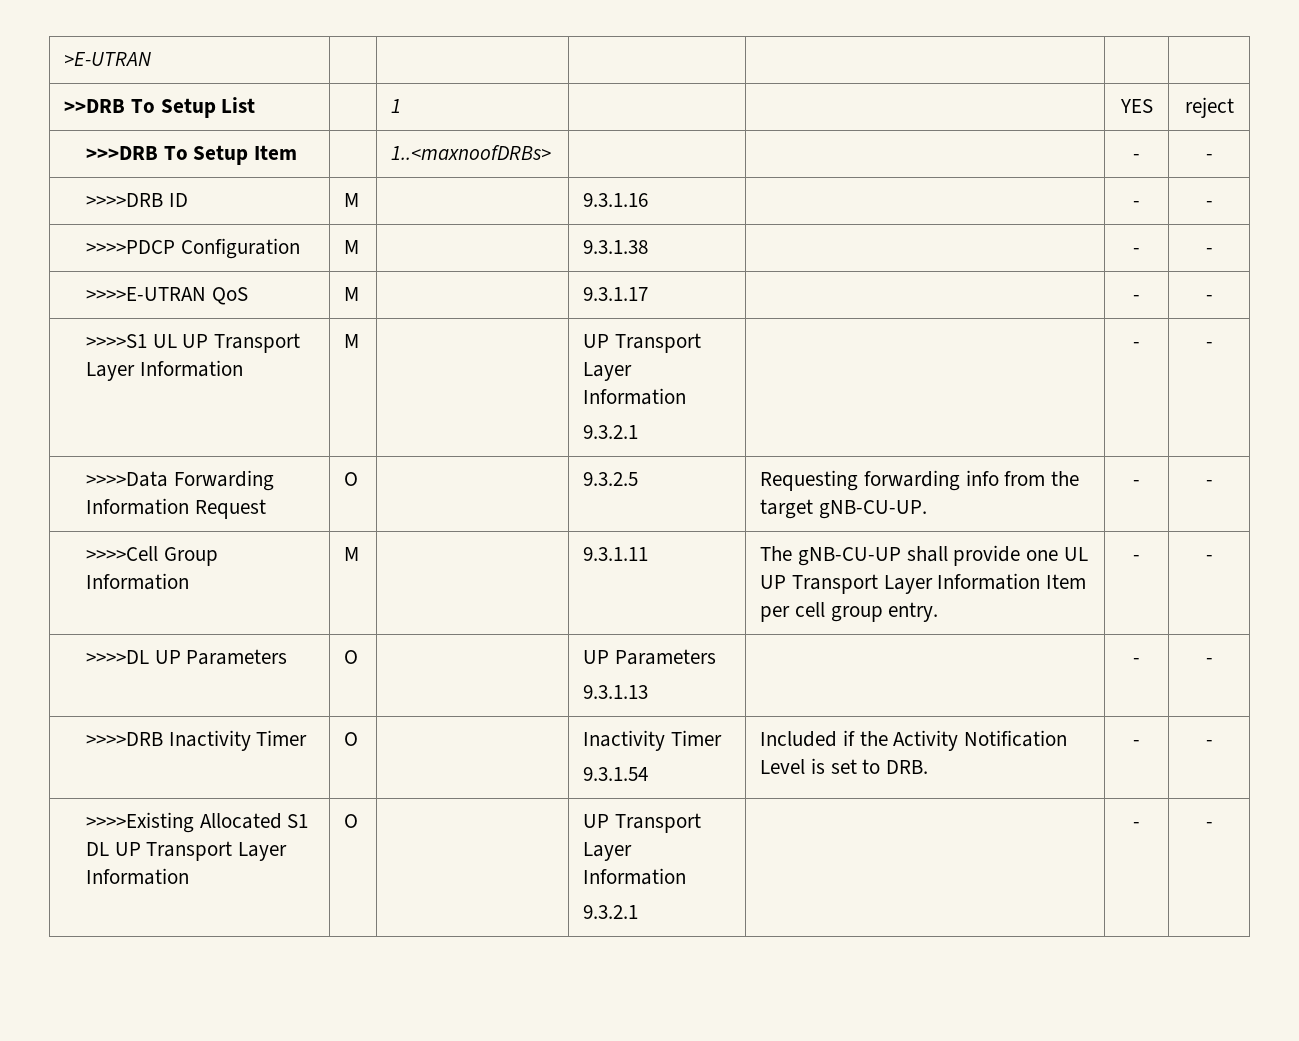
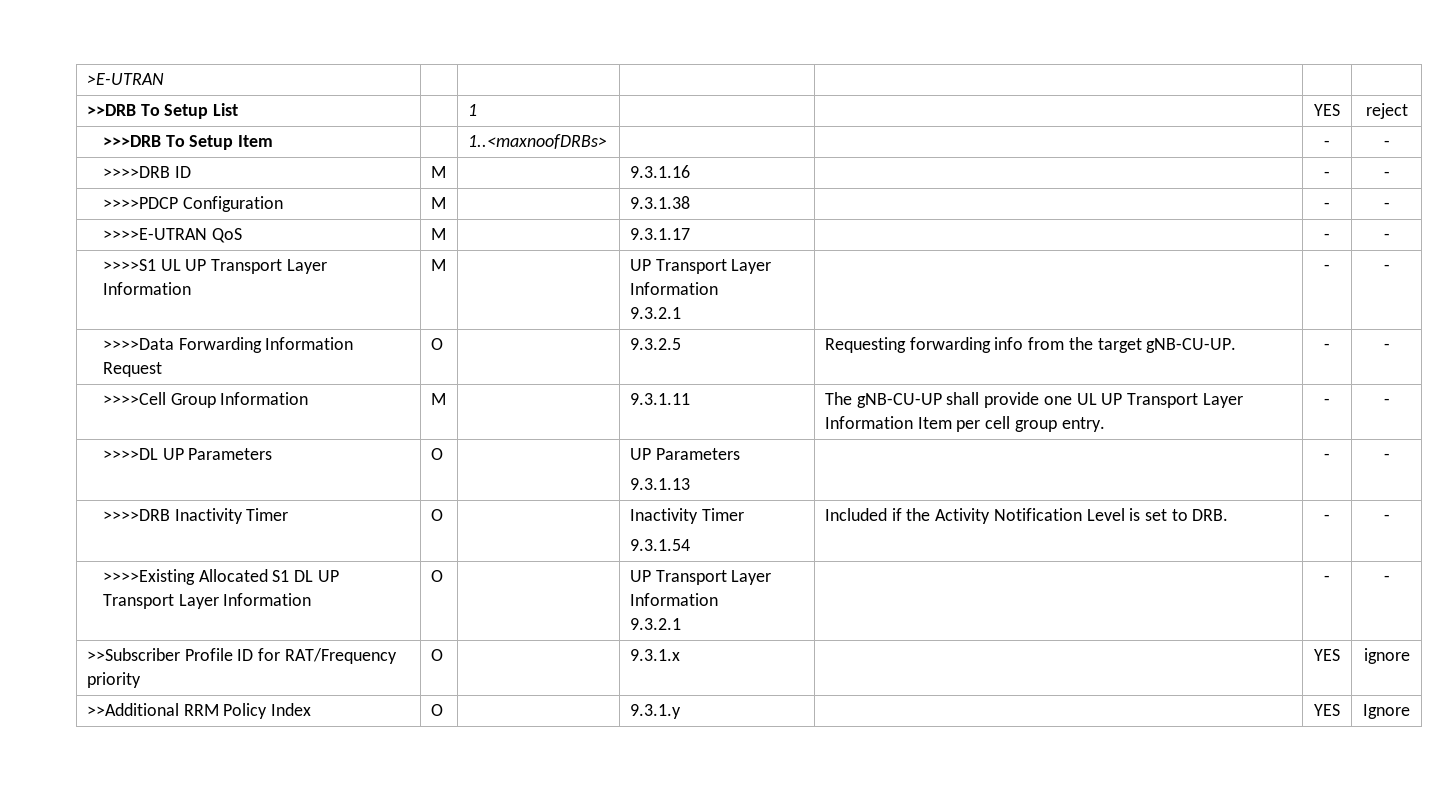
+ >>Subscriber Profile ID for RAT/Frequency priority | O | | 9.3.1.x | | YES | ignore
+ >>Additional RRM Policy Index | O | | 9.3.1.y | | YES | Ignore

